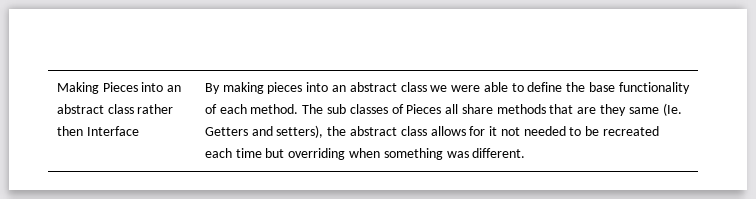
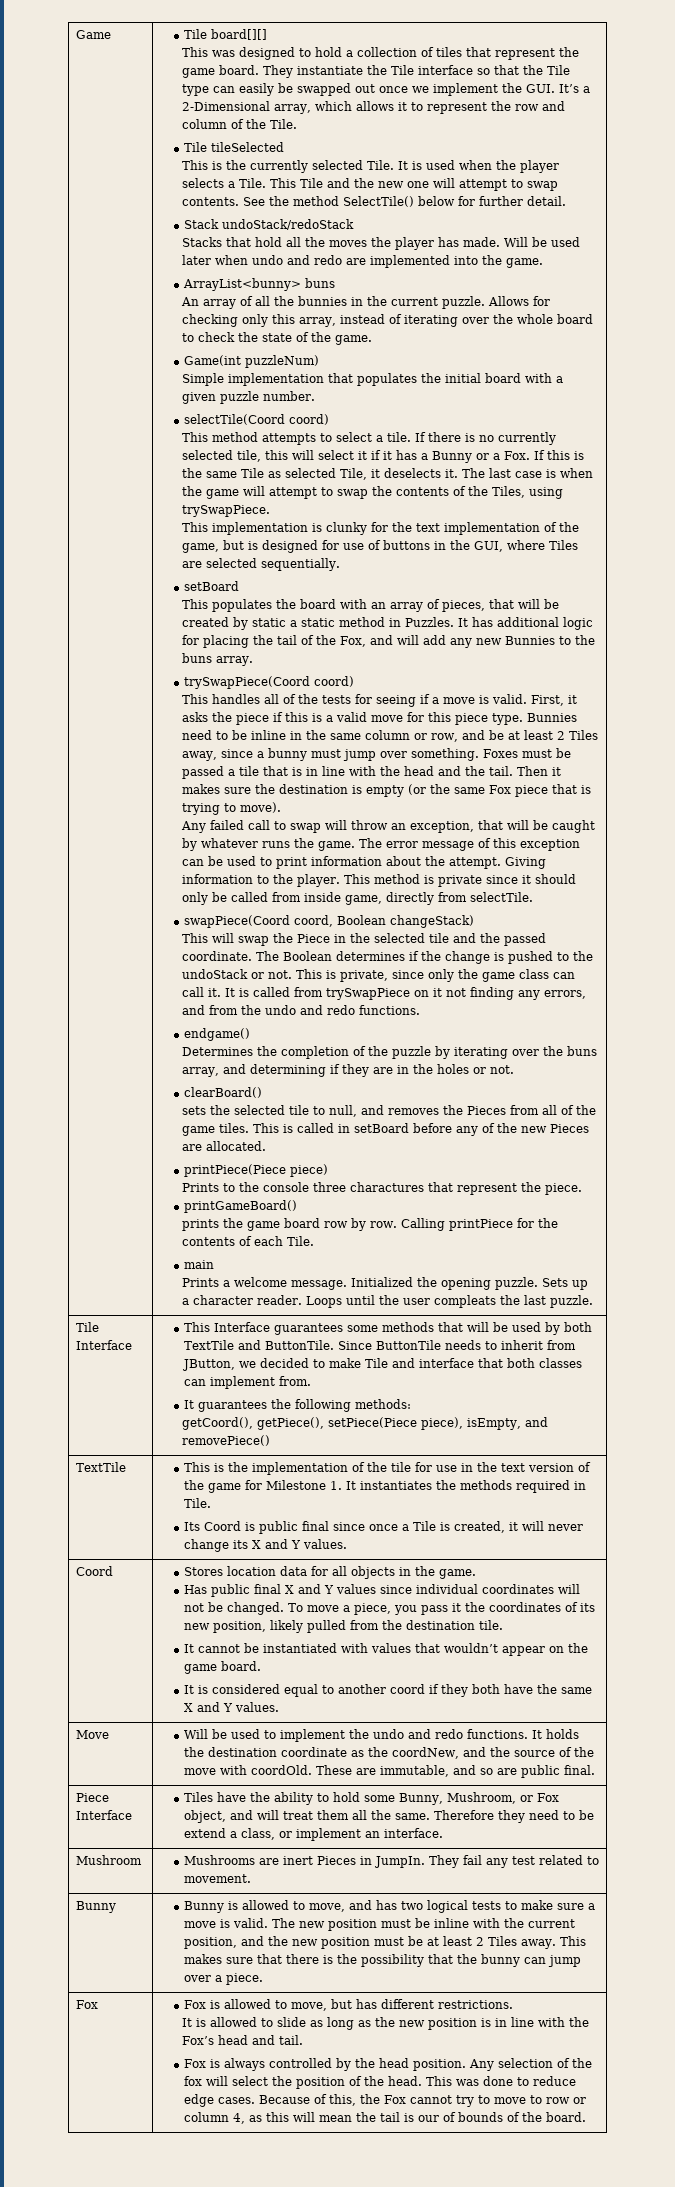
- Making Pieces into an abstract class rather then Interface | By making pieces into an abstract class we were able to define the base functionality of each method. The sub classes of Pieces all share methods that are they same (Ie. Getters and setters), the abstract class allows for it not needed to be recreated each time but overriding when something was different.
+ Game | Tile board[][]
+ This was designed to hold a collection of tiles that represent the game board. They instantiate the Tile interface so that the Tile type can easily be swapped out once we implement the GUI. It’s a 2-Dimensional array, which allows it to represent the row and column of the Tile.
+ Tile tileSelected
+ This is the currently selected Tile. It is used when the player selects a Tile. This Tile and the new one will attempt to swap contents. See the method SelectTile() below for further detail.
+ Stack undoStack/redoStack
+ Stacks that hold all the moves the player has made. Will be used later when undo and redo are implemented into the game.
+ ArrayList<bunny> buns
+ An array of all the bunnies in the current puzzle. Allows for checking only this array, instead of iterating over the whole board to check the state of the game.
+ Game(int puzzleNum)
+ Simple implementation that populates the initial board with a given puzzle number.
+ selectTile(Coord coord)
+ This method attempts to select a tile. If there is no currently selected tile, this will select it if it has a Bunny or a Fox. If this is the same Tile as selected Tile, it deselects it. The last case is when the game will attempt to swap the contents of the Tiles, using trySwapPiece.
+ This implementation is clunky for the text implementation of the game, but is designed for use of buttons in the GUI, where Tiles are selected sequentially.
+ setBoard
+ This populates the board with an array of pieces, that will be created by static a static method in Puzzles. It has additional logic for placing the tail of the Fox, and will add any new Bunnies to the buns array.
+ trySwapPiece(Coord coord)
+ This handles all of the tests for seeing if a move is valid. First, it asks the piece if this is a valid move for this piece type. Bunnies need to be inline in the same column or row, and be at least 2 Tiles away, since a bunny must jump over something. Foxes must be passed a tile that is in line with the head and the tail. Then it makes sure the destination is empty (or the same Fox piece that is trying to move).
+ Any failed call to swap will throw an exception, that will be caught by whatever runs the game. The error message of this exception can be used to print information about the attempt. Giving information to the player. This method is private since it should only be called from inside game, directly from selectTile.
+ swapPiece(Coord coord, Boolean changeStack)
+ This will swap the Piece in the selected tile and the passed coordinate. The Boolean determines if the change is pushed to the undoStack or not. This is private, since only the game class can call it. It is called from trySwapPiece on it not finding any errors, and from the undo and redo functions.
+ endgame()
+ Determines the completion of the puzzle by iterating over the buns array, and determining if they are in the holes or not.
+ clearBoard()
+ sets the selected tile to null, and removes the Pieces from all of the game tiles. This is called in setBoard before any of the new Pieces are allocated.
+ printPiece(Piece piece)
+ Prints to the console three charactures that represent the piece.
+ printGameBoard()
+ prints the game board row by row. Calling printPiece for the contents of each Tile.
+ main
+ Prints a welcome message. Initialized the opening puzzle. Sets up a character reader. Loops until the user compleats the last puzzle.
+ Tile Interface | This Interface guarantees some methods that will be used by both TextTile and ButtonTile. Since ButtonTile needs to inherit from JButton, we decided to make Tile and interface that both classes can implement from.
+ It guarantees the following methods:
+ getCoord(), getPiece(), setPiece(Piece piece), isEmpty, and removePiece()
+ TextTile | This is the implementation of the tile for use in the text version of the game for Milestone 1. It instantiates the methods required in Tile.
+ Its Coord is public final since once a Tile is created, it will never change its X and Y values.
+ Coord | Stores location data for all objects in the game.
+ Has public final X and Y values since individual coordinates will not be changed. To move a piece, you pass it the coordinates of its new position, likely pulled from the destination tile.
+ It cannot be instantiated with values that wouldn’t appear on the game board.
+ It is considered equal to another coord if they both have the same X and Y values.
+ Move | Will be used to implement the undo and redo functions. It holds the destination coordinate as the coordNew, and the source of the move with coordOld. These are immutable, and so are public final.
+ Piece Interface | Tiles have the ability to hold some Bunny, Mushroom, or Fox object, and will treat them all the same. Therefore they need to be extend a class, or implement an interface.
+ Mushroom | Mushrooms are inert Pieces in JumpIn. They fail any test related to movement.
+ Bunny | Bunny is allowed to move, and has two logical tests to make sure a move is valid. The new position must be inline with the current position, and the new position must be at least 2 Tiles away. This makes sure that there is the possibility that the bunny can jump over a piece.
+ Fox | Fox is allowed to move, but has different restrictions.
+ It is allowed to slide as long as the new position is in line with the Fox’s head and tail.
+ Fox is always controlled by the head position. Any selection of the fox will select the position of the head. This was done to reduce edge cases. Because of this, the Fox cannot try to move to row or column 4, as this will mean the tail is our of bounds of the board.

